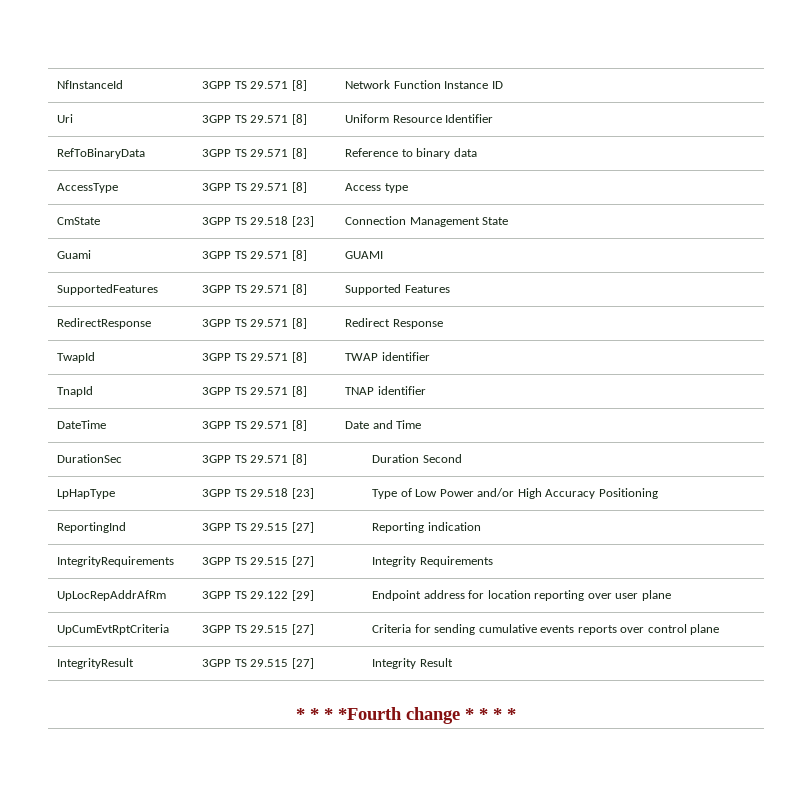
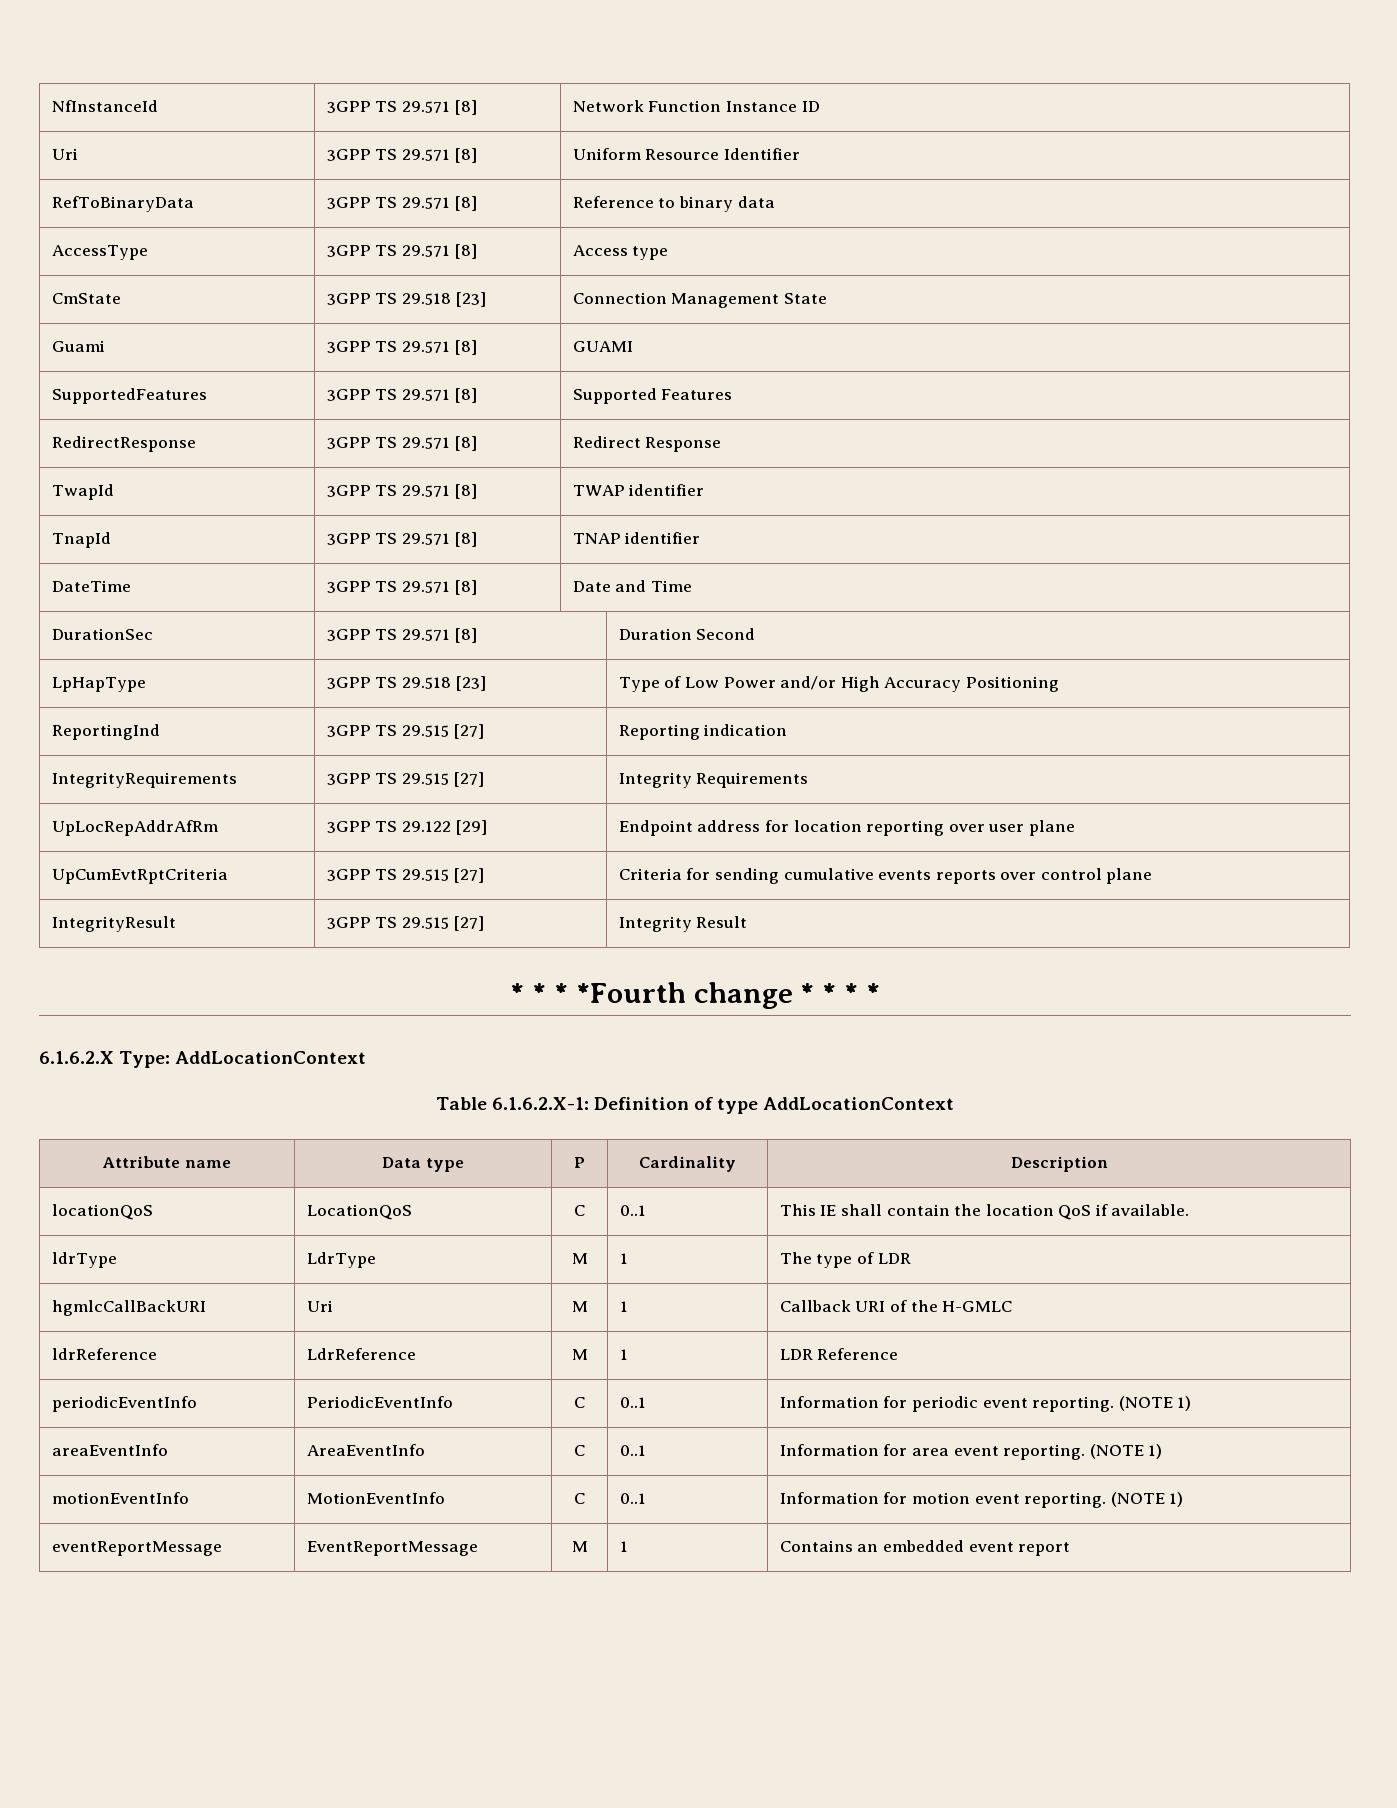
+ 6.1.6.2.X Type: AddLocationContext
+ Table 6.1.6.2.X-1: Definition of type AddLocationContext
+ Attribute name | Data type | P | Cardinality | Description
+ locationQoS | LocationQoS | C | 0..1 | This IE shall contain the location QoS if available.
+ ldrType | LdrType | M | 1 | The type of LDR
+ hgmlcCallBackURI | Uri | M | 1 | Callback URI of the H-GMLC
+ ldrReference | LdrReference | M | 1 | LDR Reference
+ periodicEventInfo | PeriodicEventInfo | C | 0..1 | Information for periodic event reporting. (NOTE 1)
+ areaEventInfo | AreaEventInfo | C | 0..1 | Information for area event reporting. (NOTE 1)
+ motionEventInfo | MotionEventInfo | C | 0..1 | Information for motion event reporting. (NOTE 1)
+ eventReportMessage | EventReportMessage | M | 1 | Contains an embedded event report

